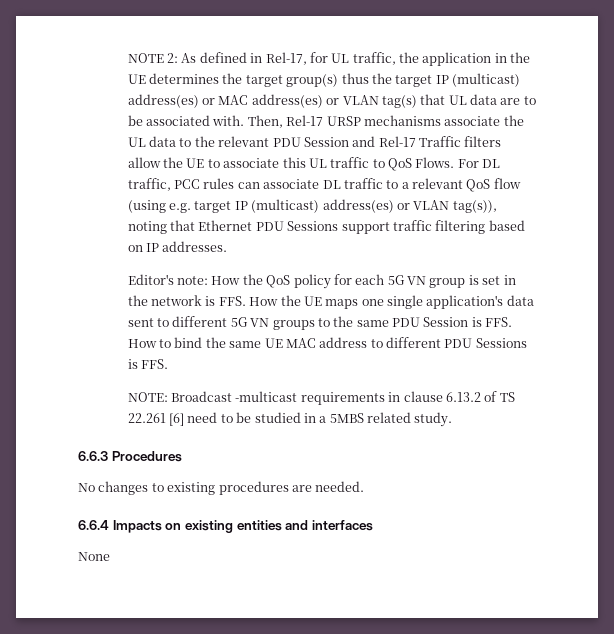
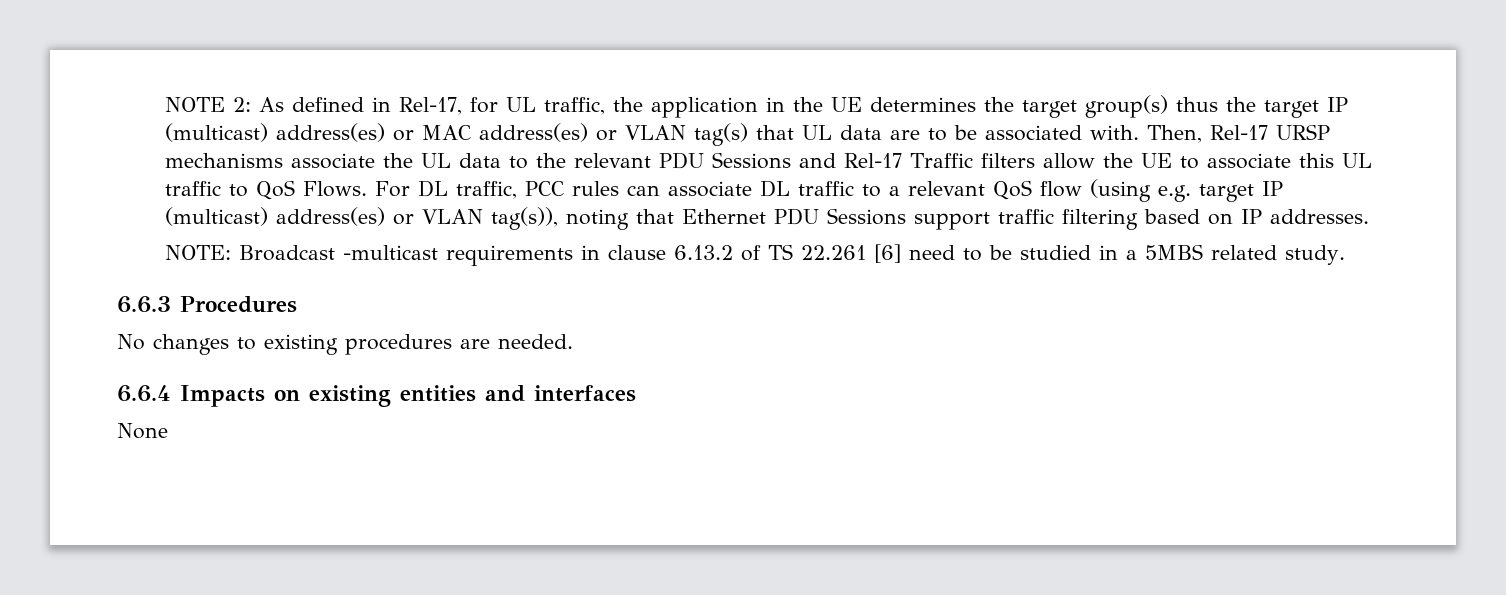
- Then, Rel-17 URSP mechanisms associate the UL data to the relevant PDU Session and Rel-17 Traffic filters allow the UE to associate this UL traffic to QoS Flows.
+ Then, Rel-17 URSP mechanisms associate the UL data to the relevant PDU Sessions and Rel-17 Traffic filters allow the UE to associate this UL traffic to QoS Flows.
- Editor's note: How the QoS policy for each 5G VN group is set in the network is FFS. How the UE maps one single application's data sent to different 5G VN groups to the same PDU Session is FFS. How to bind the same UE MAC address to different PDU Sessions is FFS.

